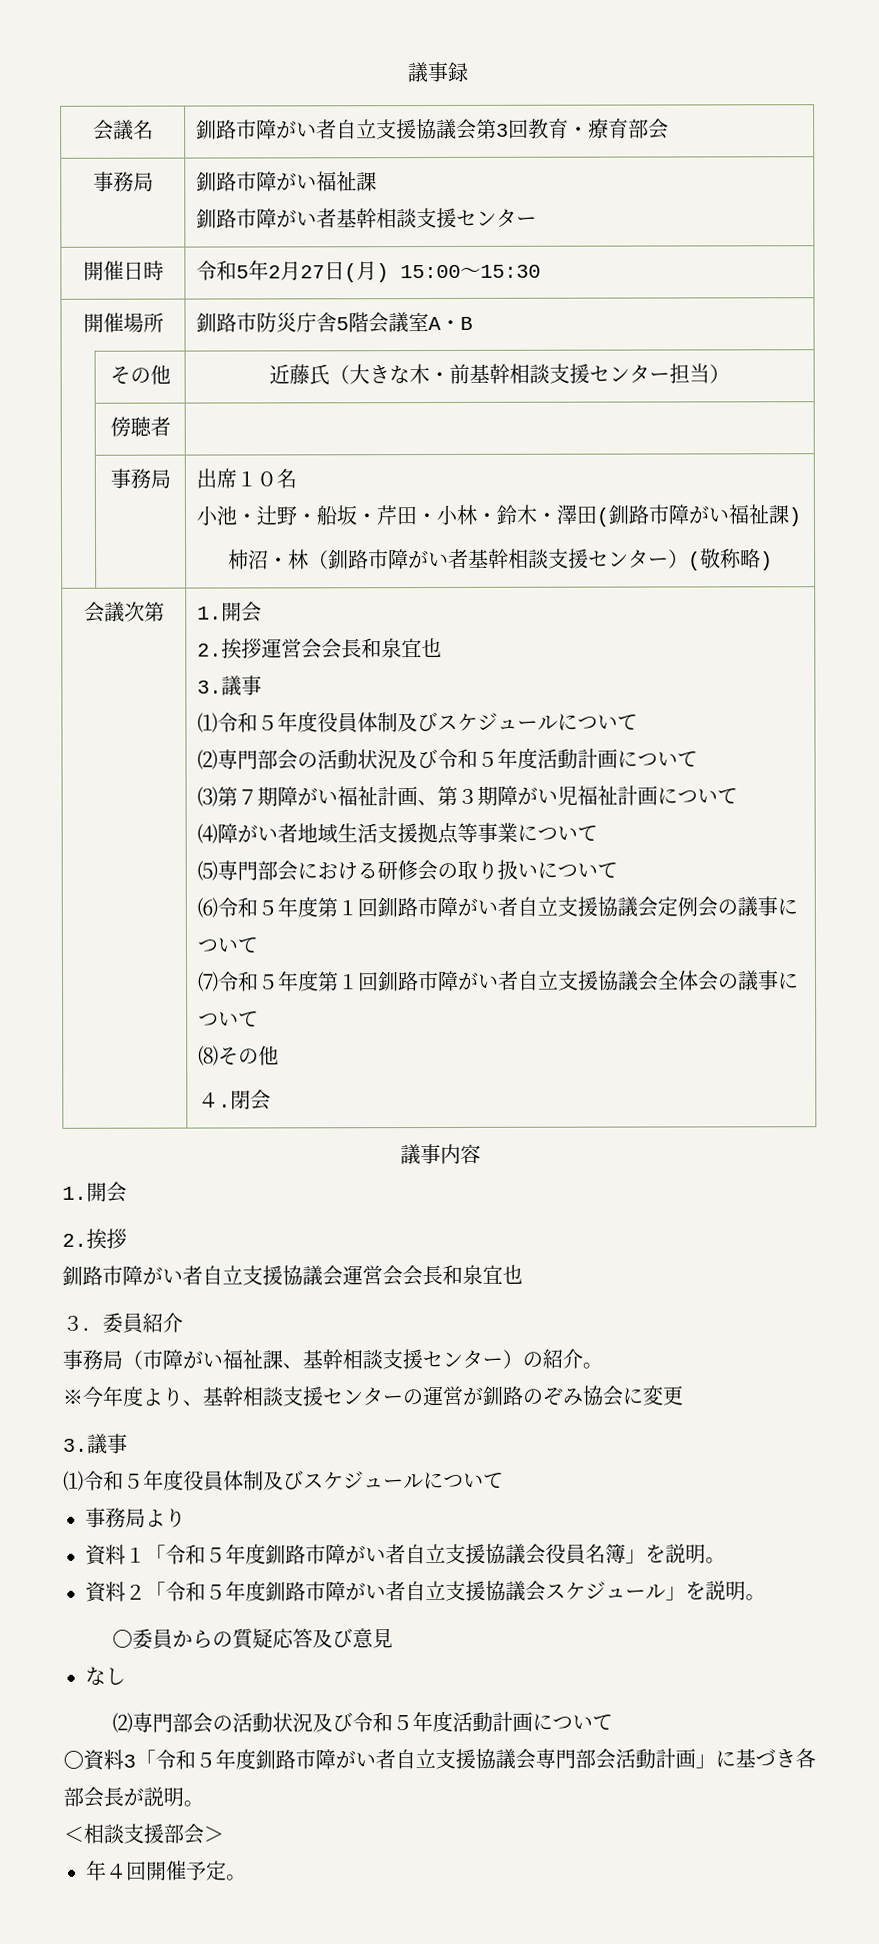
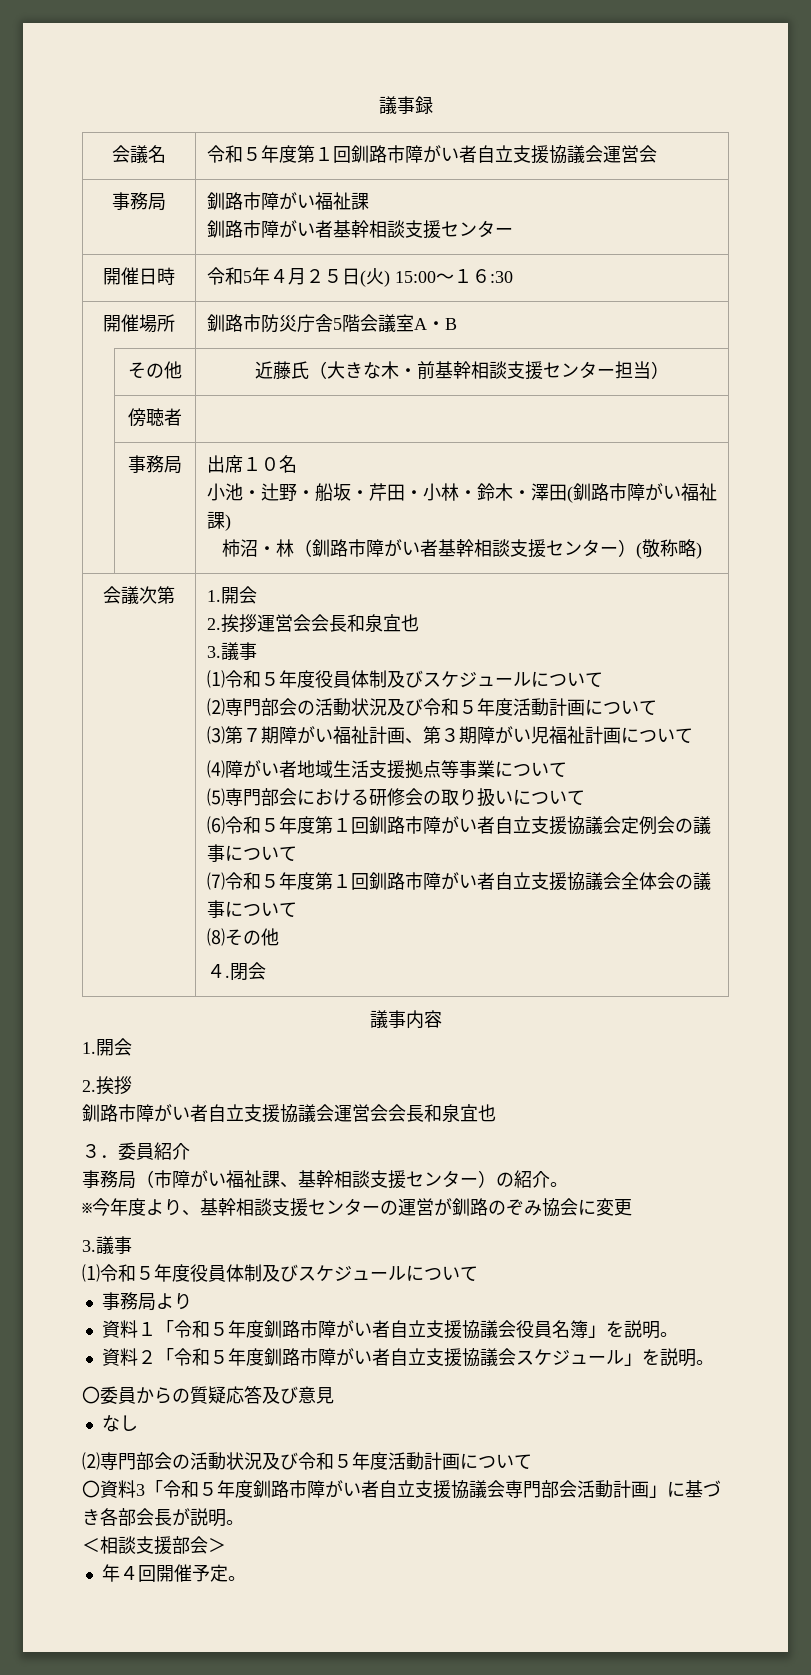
- 会議名 | 釧路市障がい者自立支援協議会第3回教育・療育部会
+ 会議名 | 令和５年度第１回釧路市障がい者自立支援協議会運営会
- 開催日時 | 令和5年2月27日(月) 15:00～15:30
+ 開催日時 | 令和5年４月２５日(火) 15:00～１６:30

